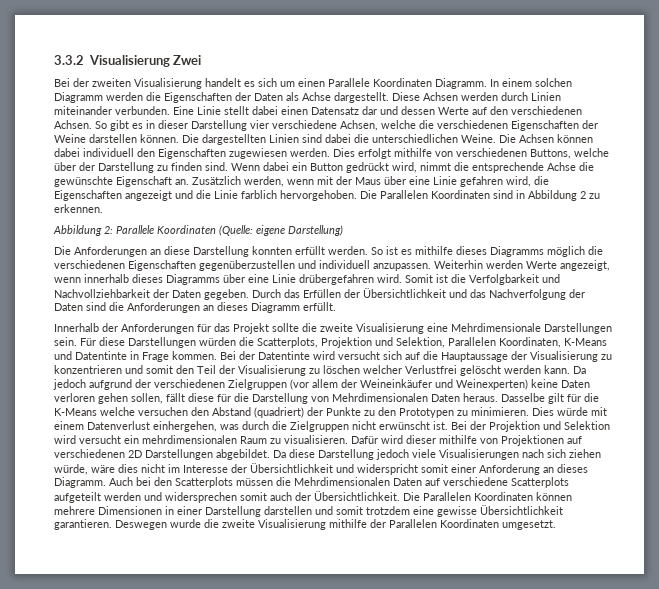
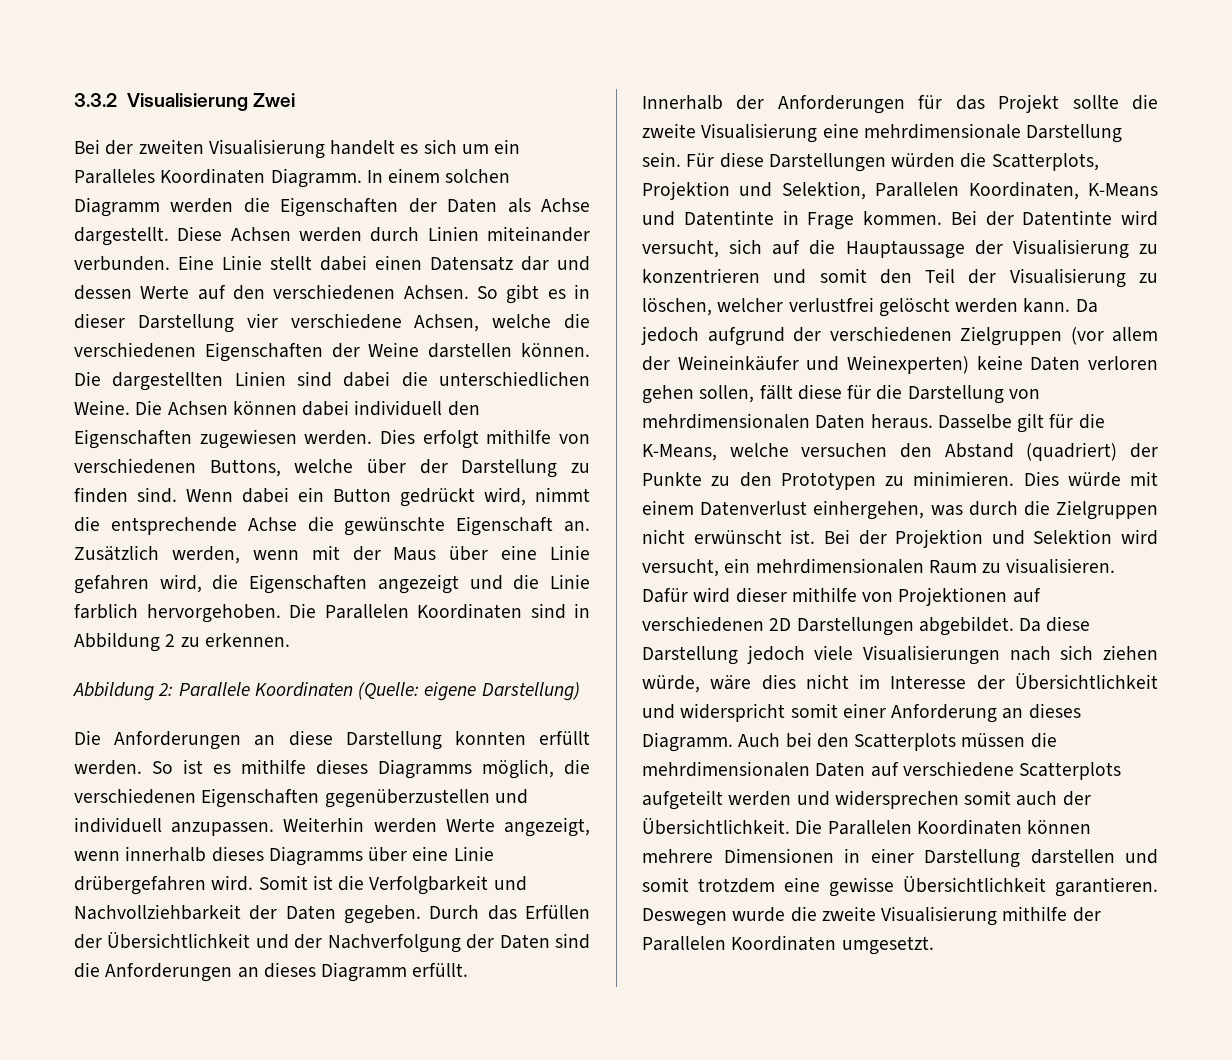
- Bei der zweiten Visualisierung handelt es sich um einen Parallele Koordinaten Diagramm.
+ Bei der zweiten Visualisierung handelt es sich um ein Paralleles Koordinaten Diagramm.
- So ist es mithilfe dieses Diagramms möglich die verschiedenen Eigenschaften gegenüberzustellen und individuell anzupassen.
+ So ist es mithilfe dieses Diagramms möglich, die verschiedenen Eigenschaften gegenüberzustellen und individuell anzupassen.
- Durch das Erfüllen der Übersichtlichkeit und das Nachverfolgung der Daten sind die Anforderungen an dieses Diagramm erfüllt.
+ Durch das Erfüllen der Übersichtlichkeit und der Nachverfolgung der Daten sind die Anforderungen an dieses Diagramm erfüllt.
- Innerhalb der Anforderungen für das Projekt sollte die zweite Visualisierung eine Mehrdimensionale Darstellungen sein.
+ Innerhalb der Anforderungen für das Projekt sollte die zweite Visualisierung eine mehrdimensionale Darstellung sein.
- Bei der Datentinte wird versucht sich auf die Hauptaussage der Visualisierung zu konzentrieren und somit den Teil der Visualisierung zu löschen welcher Verlustfrei gelöscht werden kann.
+ Bei der Datentinte wird versucht, sich auf die Hauptaussage der Visualisierung zu konzentrieren und somit den Teil der Visualisierung zu löschen, welcher verlustfrei gelöscht werden kann.
- Da jedoch aufgrund der verschiedenen Zielgruppen (vor allem der Weineinkäufer und Weinexperten) keine Daten verloren gehen sollen, fällt diese für die Darstellung von Mehrdimensionalen Daten heraus.
+ Da jedoch aufgrund der verschiedenen Zielgruppen (vor allem der Weineinkäufer und Weinexperten) keine Daten verloren gehen sollen, fällt diese für die Darstellung von mehrdimensionalen Daten heraus.
- Dasselbe gilt für die K-Means welche versuchen den Abstand (quadriert) der Punkte zu den Prototypen zu minimieren.
+ Dasselbe gilt für die K-Means, welche versuchen den Abstand (quadriert) der Punkte zu den Prototypen zu minimieren.
- Bei der Projektion und Selektion wird versucht ein mehrdimensionalen Raum zu visualisieren.
+ Bei der Projektion und Selektion wird versucht, ein mehrdimensionalen Raum zu visualisieren.
- Auch bei den Scatterplots müssen die Mehrdimensionalen Daten auf verschiedene Scatterplots aufgeteilt werden und widersprechen somit auch der Übersichtlichkeit.
+ Auch bei den Scatterplots müssen die mehrdimensionalen Daten auf verschiedene Scatterplots aufgeteilt werden und widersprechen somit auch der Übersichtlichkeit.

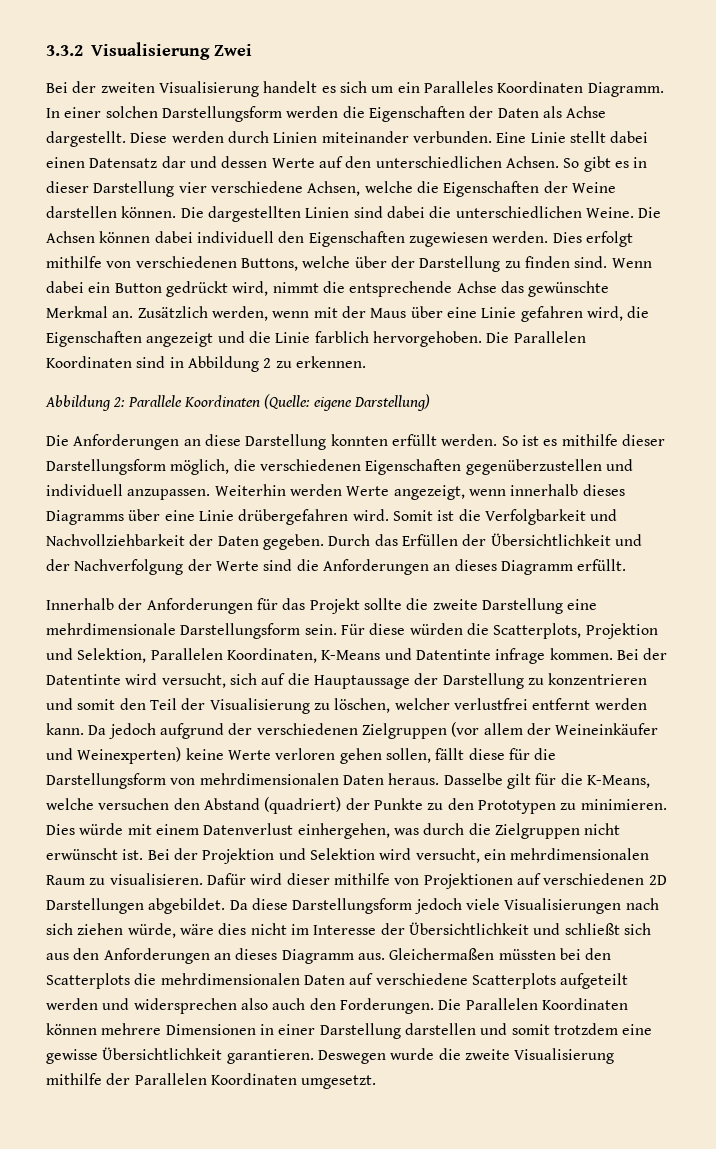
- In einem solchen Diagramm werden die Eigenschaften der Daten als Achse dargestellt.
+ In einer solchen Darstellungsform werden die Eigenschaften der Daten als Achse dargestellt.
- Diese Achsen werden durch Linien miteinander verbunden.
+ Diese werden durch Linien miteinander verbunden.
- Eine Linie stellt dabei einen Datensatz dar und dessen Werte auf den verschiedenen Achsen.
+ Eine Linie stellt dabei einen Datensatz dar und dessen Werte auf den unterschiedlichen Achsen.
- So gibt es in dieser Darstellung vier verschiedene Achsen, welche die verschiedenen Eigenschaften der Weine darstellen können.
+ So gibt es in dieser Darstellung vier verschiedene Achsen, welche die Eigenschaften der Weine darstellen können.
- Wenn dabei ein Button gedrückt wird, nimmt die entsprechende Achse die gewünschte Eigenschaft an.
+ Wenn dabei ein Button gedrückt wird, nimmt die entsprechende Achse das gewünschte Merkmal an.
- So ist es mithilfe dieses Diagramms möglich, die verschiedenen Eigenschaften gegenüberzustellen und individuell anzupassen.
+ So ist es mithilfe dieser Darstellungsform möglich, die verschiedenen Eigenschaften gegenüberzustellen und individuell anzupassen.
- Durch das Erfüllen der Übersichtlichkeit und der Nachverfolgung der Daten sind die Anforderungen an dieses Diagramm erfüllt.
+ Durch das Erfüllen der Übersichtlichkeit und der Nachverfolgung der Werte sind die Anforderungen an dieses Diagramm erfüllt.
- Innerhalb der Anforderungen für das Projekt sollte die zweite Visualisierung eine mehrdimensionale Darstellung sein.
+ Innerhalb der Anforderungen für das Projekt sollte die zweite Darstellung eine mehrdimensionale Darstellungsform sein.
- Für diese Darstellungen würden die Scatterplots, Projektion und Selektion, Parallelen Koordinaten, K-Means und Datentinte in Frage kommen.
+ Für diese würden die Scatterplots, Projektion und Selektion, Parallelen Koordinaten, K-Means und Datentinte infrage kommen.
- Bei der Datentinte wird versucht, sich auf die Hauptaussage der Visualisierung zu konzentrieren und somit den Teil der Visualisierung zu löschen, welcher verlustfrei gelöscht werden kann.
+ Bei der Datentinte wird versucht, sich auf die Hauptaussage der Darstellung zu konzentrieren und somit den Teil der Visualisierung zu löschen, welcher verlustfrei entfernt werden kann.
- Da jedoch aufgrund der verschiedenen Zielgruppen (vor allem der Weineinkäufer und Weinexperten) keine Daten verloren gehen sollen, fällt diese für die Darstellung von mehrdimensionalen Daten heraus.
+ Da jedoch aufgrund der verschiedenen Zielgruppen (vor allem der Weineinkäufer und Weinexperten) keine Werte verloren gehen sollen, fällt diese für die Darstellungsform von mehrdimensionalen Daten heraus.
- Da diese Darstellung jedoch viele Visualisierungen nach sich ziehen würde, wäre dies nicht im Interesse der Übersichtlichkeit und widerspricht somit einer Anforderung an dieses Diagramm. Auch bei den Scatterplots müssen die mehrdimensionalen Daten auf verschiedene Scatterplots aufgeteilt werden und widersprechen somit auch der Übersichtlichkeit.
+ Da diese Darstellungsform jedoch viele Visualisierungen nach sich ziehen würde, wäre dies nicht im Interesse der Übersichtlichkeit und schließt sich aus den Anforderungen an dieses Diagramm aus. Gleichermaßen müssten bei den Scatterplots die mehrdimensionalen Daten auf verschiedene Scatterplots aufgeteilt werden und widersprechen also auch den Forderungen.

